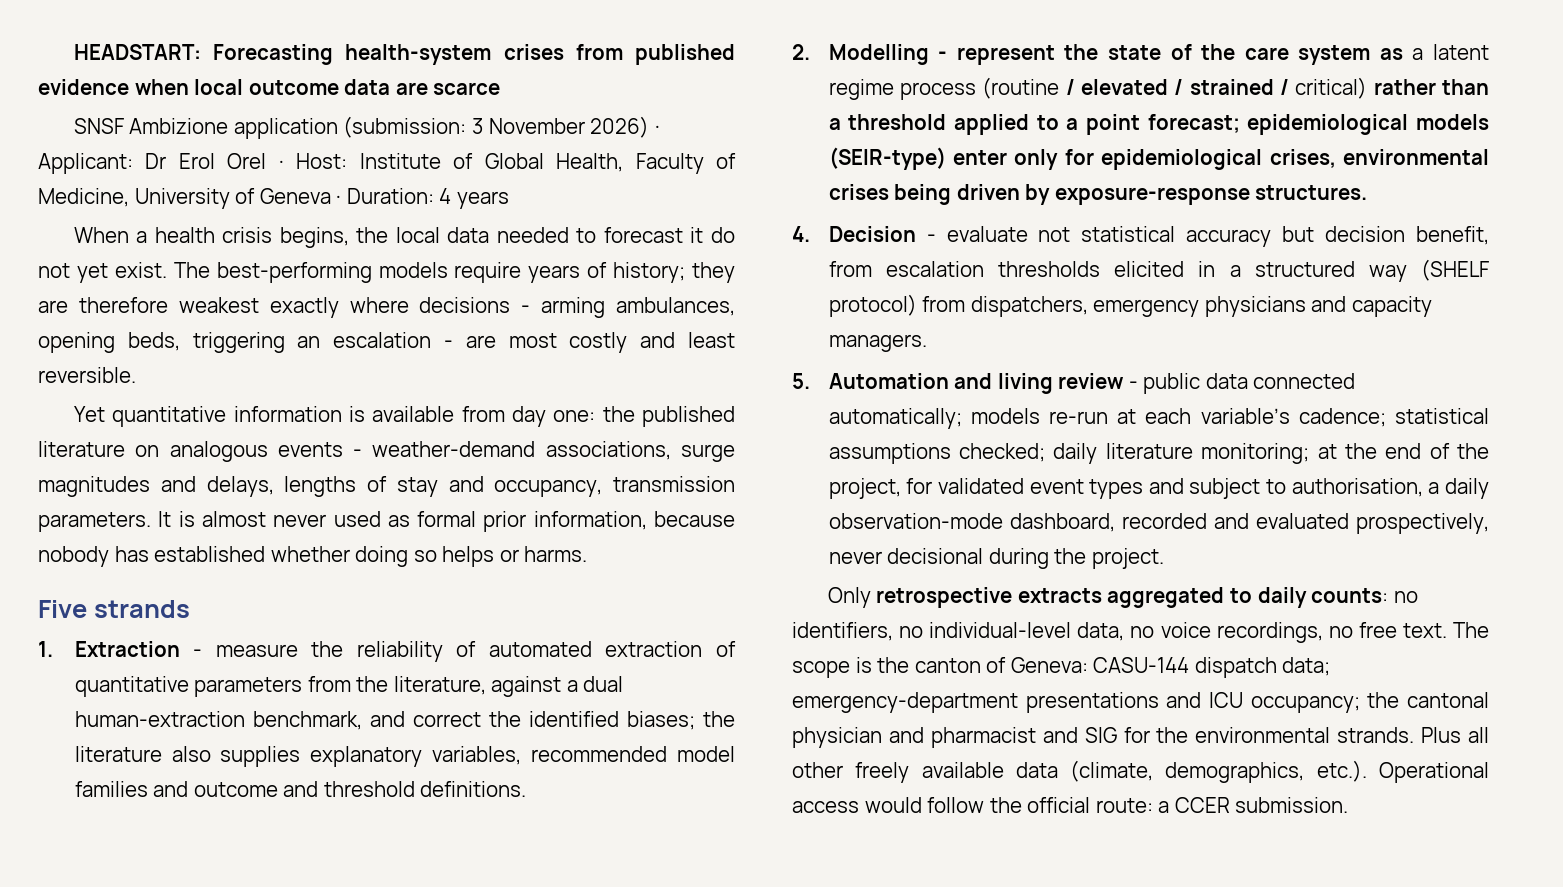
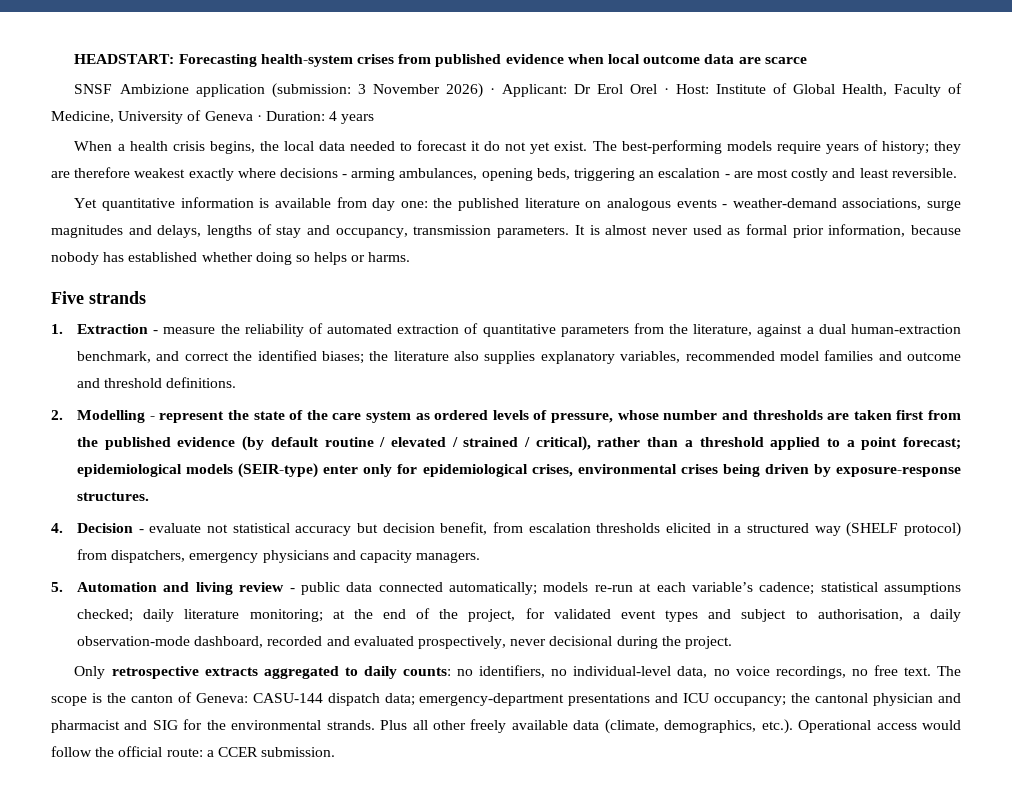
- 2. Modelling - represent the state of the care system as a latent regime process (routine / elevated / strained / critical) rather than a threshold applied to a point forecast; epidemiological models (SEIR-type) enter only for epidemiological crises, environmental crises being driven by exposure-response structures.
+ 2. Modelling - represent the state of the care system as ordered levels of pressure, whose number and thresholds are taken first from the published evidence (by default routine / elevated / strained / critical), rather than a threshold applied to a point forecast; epidemiological models (SEIR-type) enter only for epidemiological crises, environmental crises being driven by exposure-response structures.

